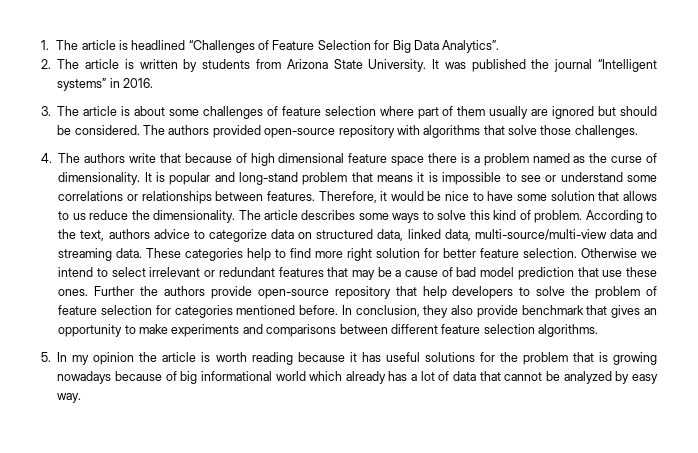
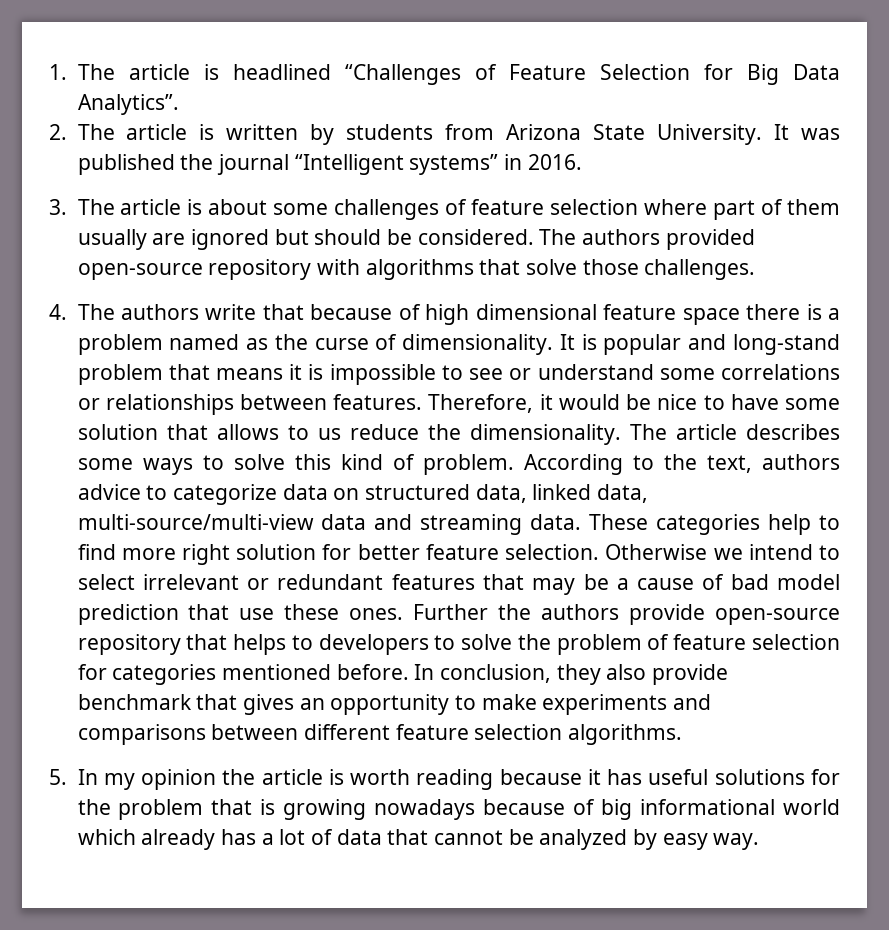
- Further the authors provide open-source repository that help developers to solve the problem of feature selection for categories mentioned before.
+ Further the authors provide open-source repository that helps to developers to solve the problem of feature selection for categories mentioned before.

